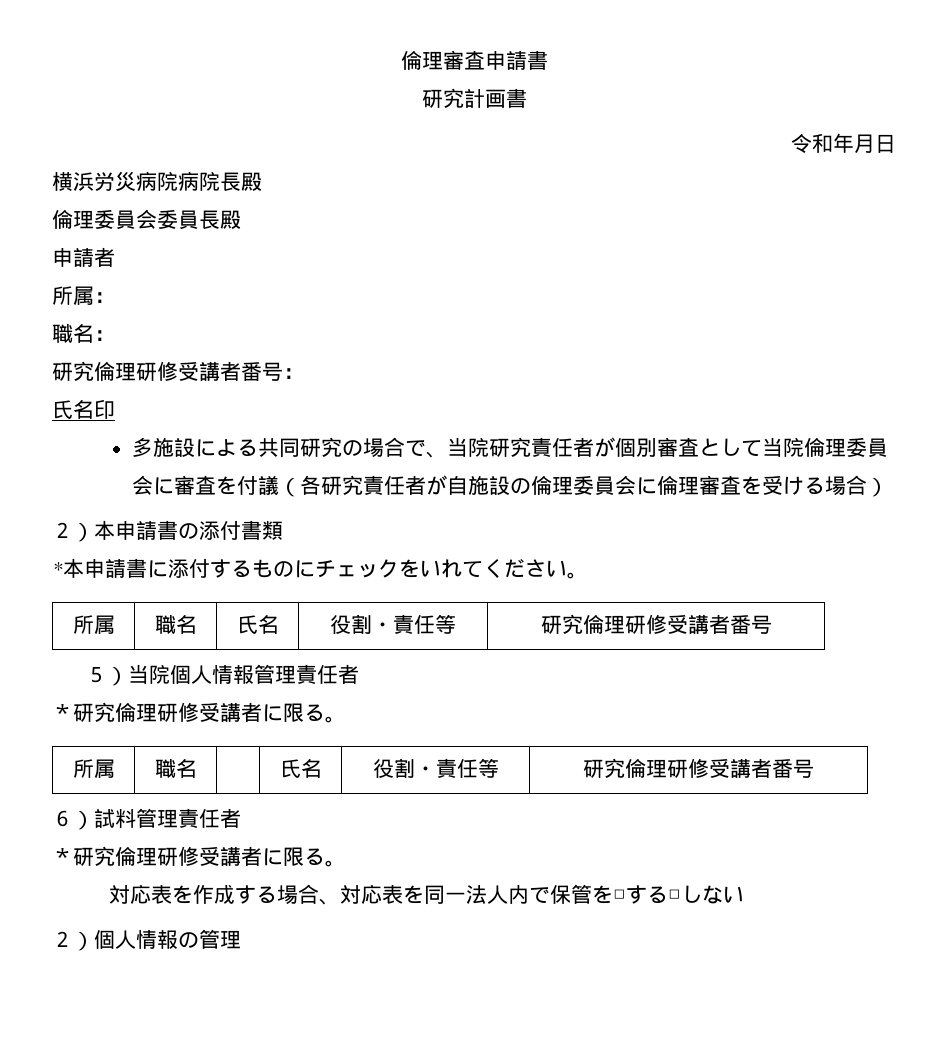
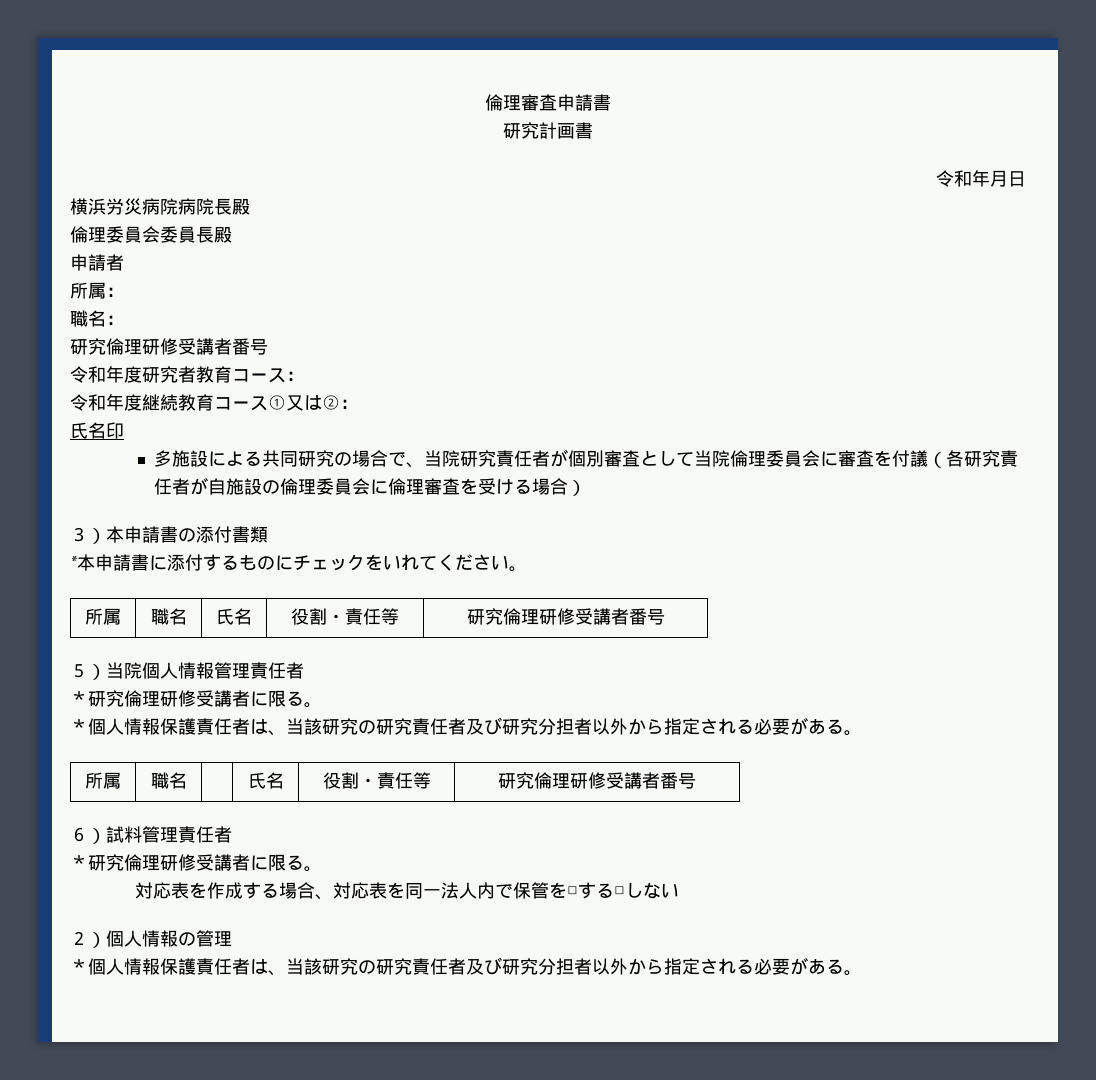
  職名：
- 研究倫理研修受講者番号：
+ 研究倫理研修受講者番号
+ 令和年度研究者教育コース：
+ 令和年度継続教育コース①又は②：
- ２）本申請書の添付書類
+ ３）本申請書の添付書類
  ５）当院個人情報管理責任者
  ＊研究倫理研修受講者に限る。
+ ＊個人情報保護責任者は、当該研究の研究責任者及び研究分担者以外から指定される必要がある。
  ２）個人情報の管理
+ ＊個人情報保護責任者は、当該研究の研究責任者及び研究分担者以外から指定される必要がある。

